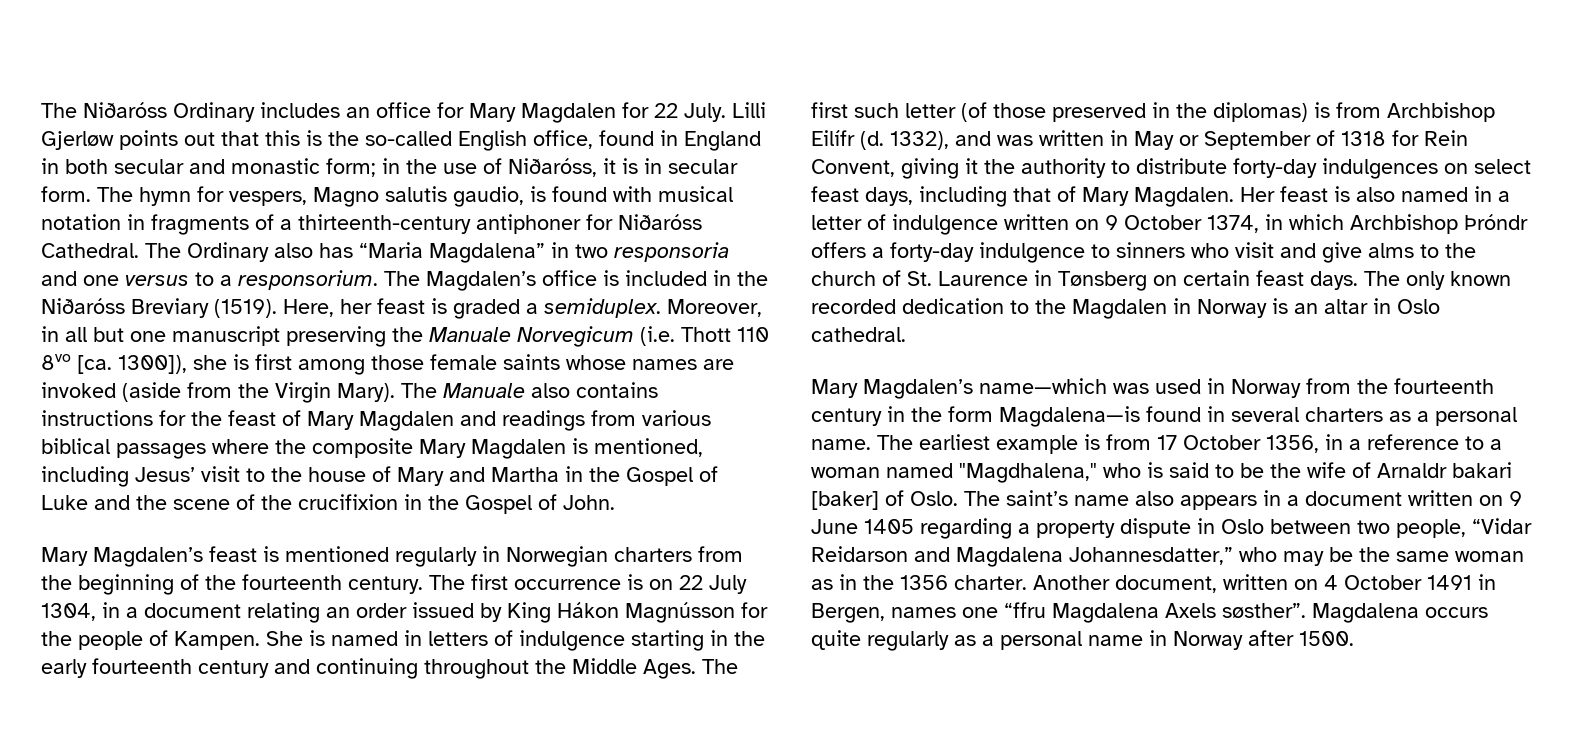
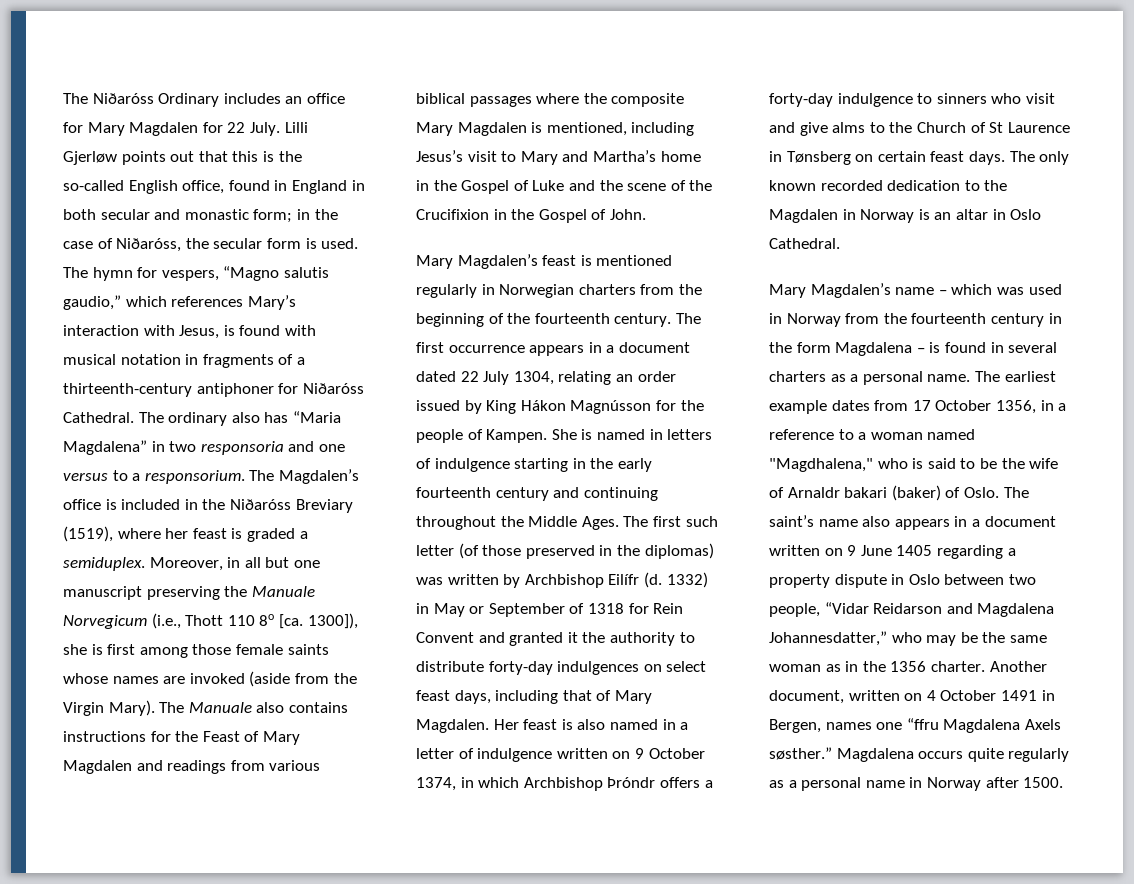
- Lilli Gjerløw points out that this is the so-called English office, found in England in both secular and monastic form; in the use of Niðaróss, it is in secular form. The hymn for vespers, Magno salutis gaudio, is found with musical notation in fragments of a thirteenth-century antiphoner for Niðaróss Cathedral.
+ Lilli Gjerløw points out that this is the so-called English office, found in England in both secular and monastic form; in the case of Niðaróss, the secular form is used. The hymn for vespers, “Magno salutis gaudio,” which references Mary’s interaction with Jesus, is found with musical notation in fragments of a thirteenth-century antiphoner for Niðaróss Cathedral.
- The Ordinary also has “Maria Magdalena” in two responsoria and one versus to a responsorium.
+ The ordinary also has “Maria Magdalena” in two responsoria and one versus to a responsorium.
- The Magdalen’s office is included in the Niðaróss Breviary (1519). Here, her feast is graded a semiduplex.
+ The Magdalen’s office is included in the Niðaróss Breviary (1519), where her feast is graded a semiduplex.
- Moreover, in all but one manuscript preserving the Manuale Norvegicum (i.e. Thott 110 8vo [ca. 1300]), she is first among those female saints whose names are invoked (aside from the Virgin Mary).
+ Moreover, in all but one manuscript preserving the Manuale Norvegicum (i.e., Thott 110 8o [ca. 1300]), she is first among those female saints whose names are invoked (aside from the Virgin Mary).
- The Manuale also contains instructions for the feast of Mary Magdalen and readings from various biblical passages where the composite Mary Magdalen is mentioned, including Jesus’ visit to the house of Mary and Martha in the Gospel of Luke and the scene of the crucifixion in the Gospel of John.
+ The Manuale also contains instructions for the Feast of Mary Magdalen and readings from various biblical passages where the composite Mary Magdalen is mentioned, including Jesus’s visit to Mary and Martha’s home in the Gospel of Luke and the scene of the Crucifixion in the Gospel of John.
- The first occurrence is on 22 July 1304, in a document relating an order issued by King Hákon Magnússon for the people of Kampen.
+ The first occurrence appears in a document dated 22 July 1304, relating an order issued by King Hákon Magnússon for the people of Kampen.
- The first such letter (of those preserved in the diplomas) is from Archbishop Eilífr (d. 1332), and was written in May or September of 1318 for Rein Convent, giving it the authority to distribute forty-day indulgences on select feast days, including that of Mary Magdalen.
+ The first such letter (of those preserved in the diplomas) was written by Archbishop Eilífr (d. 1332) in May or September of 1318 for Rein Convent and granted it the authority to distribute forty-day indulgences on select feast days, including that of Mary Magdalen.
- Her feast is also named in a letter of indulgence written on 9 October 1374, in which Archbishop Þróndr offers a forty-day indulgence to sinners who visit and give alms to the church of St. Laurence in Tønsberg on certain feast days.
+ Her feast is also named in a letter of indulgence written on 9 October 1374, in which Archbishop Þróndr offers a forty-day indulgence to sinners who visit and give alms to the Church of St Laurence in Tønsberg on certain feast days.
- The only known recorded dedication to the Magdalen in Norway is an altar in Oslo cathedral.
- Mary Magdalen’s name—which was used in Norway from the fourteenth century in the form Magdalena—is found in several charters as a personal name.
+ The only known recorded dedication to the Magdalen in Norway is an altar in Oslo Cathedral.
+ Mary Magdalen’s name – which was used in Norway from the fourteenth century in the form Magdalena – is found in several charters as a personal name.
- The earliest example is from 17 October 1356, in a reference to a woman named "Magdhalena," who is said to be the wife of Arnaldr bakari [baker] of Oslo.
+ The earliest example dates from 17 October 1356, in a reference to a woman named "Magdhalena," who is said to be the wife of Arnaldr bakari (baker) of Oslo.
- Another document, written on 4 October 1491 in Bergen, names one “ffru Magdalena Axels søsther”.
+ Another document, written on 4 October 1491 in Bergen, names one “ffru Magdalena Axels søsther.”

